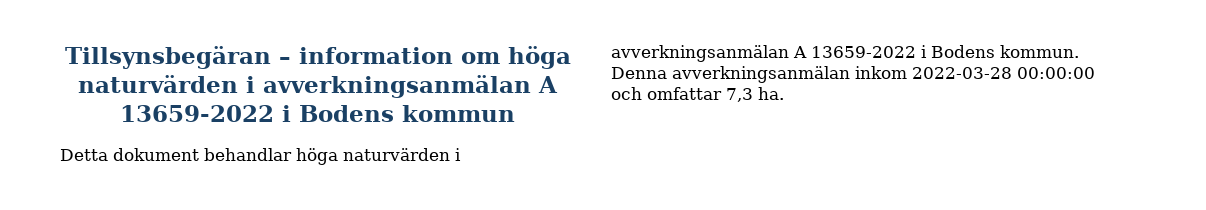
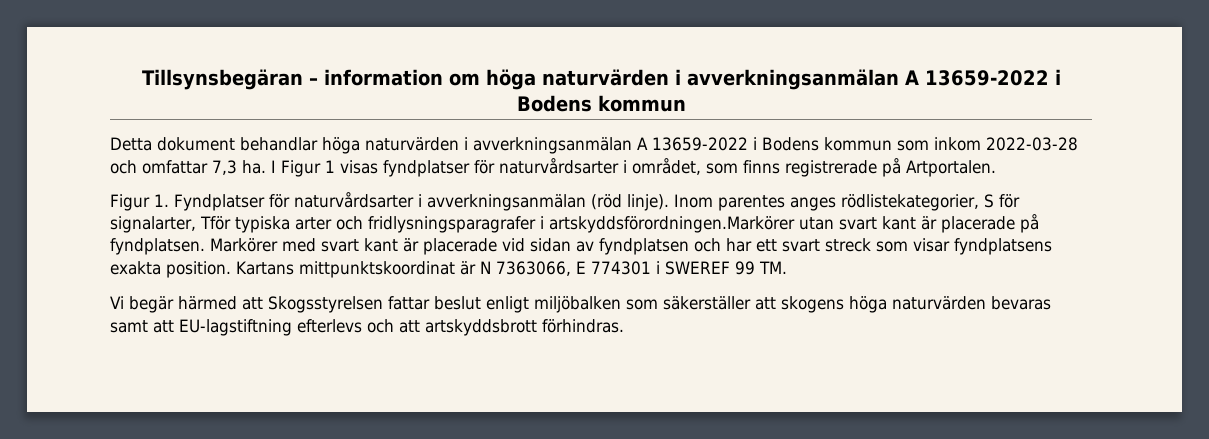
- Detta dokument behandlar höga naturvärden i avverkningsanmälan A 13659-2022 i Bodens kommun. Denna avverkningsanmälan inkom 2022-03-28 00:00:00 och omfattar 7,3 ha.
+ Detta dokument behandlar höga naturvärden i avverkningsanmälan A 13659-2022 i Bodens kommun som inkom 2022-03-28 och omfattar 7,3 ha.
+ I Figur 1 visas fyndplatser för naturvårdsarter i området, som finns registrerade på Artportalen.
+ Figur 1. Fyndplatser för naturvårdsarter i avverkningsanmälan (röd linje). Inom parentes anges rödlistekategorier, S för signalarter, Tför typiska arter och fridlysningsparagrafer i artskyddsförordningen.Markörer utan svart kant är placerade på fyndplatsen. Markörer med svart kant är placerade vid sidan av fyndplatsen och har ett svart streck som visar fyndplatsens exakta position. Kartans mittpunktskoordinat är N 7363066, E 774301 i SWEREF 99 TM.
+ Vi begär härmed att Skogsstyrelsen fattar beslut enligt miljöbalken som säkerställer att skogens höga naturvärden bevaras samt att EU-lagstiftning efterlevs och att artskyddsbrott förhindras.

